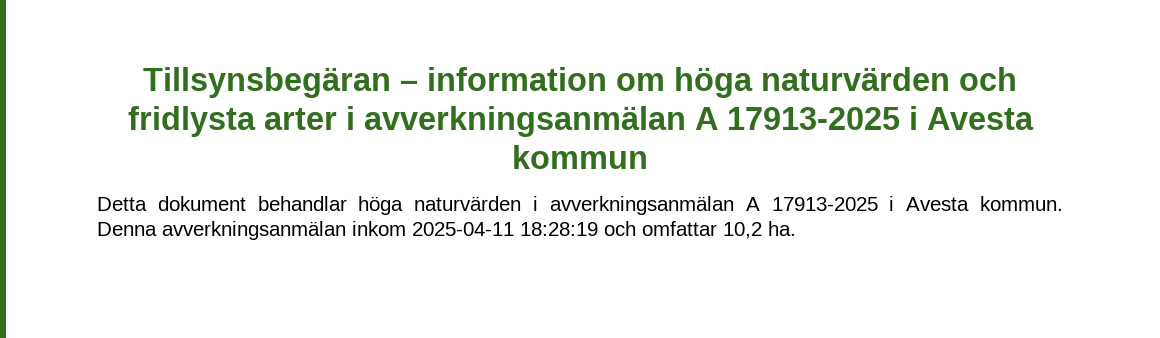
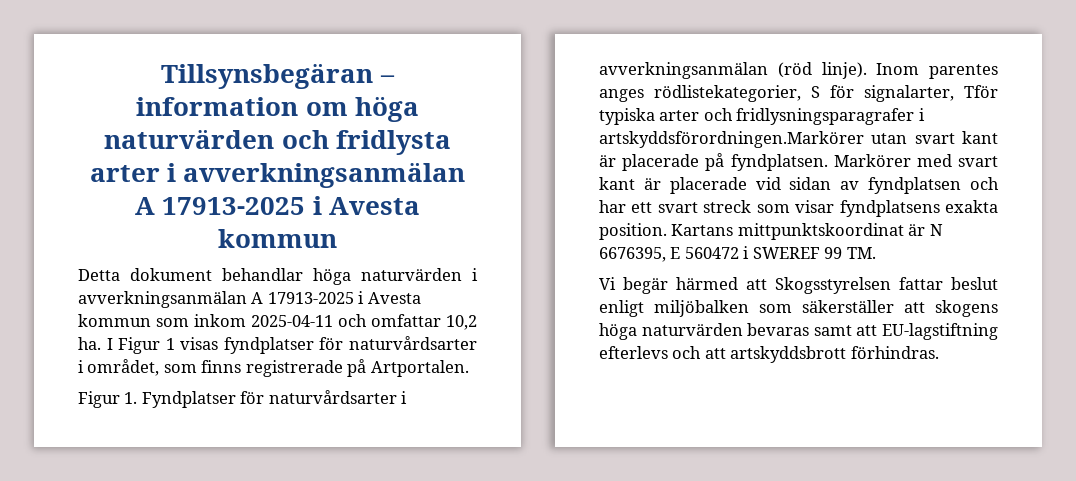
- Detta dokument behandlar höga naturvärden i avverkningsanmälan A 17913-2025 i Avesta kommun. Denna avverkningsanmälan inkom 2025-04-11 18:28:19 och omfattar 10,2 ha.
+ Detta dokument behandlar höga naturvärden i avverkningsanmälan A 17913-2025 i Avesta kommun som inkom 2025-04-11 och omfattar 10,2 ha.
+ I Figur 1 visas fyndplatser för naturvårdsarter i området, som finns registrerade på Artportalen.
+ Figur 1. Fyndplatser för naturvårdsarter i avverkningsanmälan (röd linje). Inom parentes anges rödlistekategorier, S för signalarter, Tför typiska arter och fridlysningsparagrafer i artskyddsförordningen.Markörer utan svart kant är placerade på fyndplatsen. Markörer med svart kant är placerade vid sidan av fyndplatsen och har ett svart streck som visar fyndplatsens exakta position. Kartans mittpunktskoordinat är N 6676395, E 560472 i SWEREF 99 TM.
+ Vi begär härmed att Skogsstyrelsen fattar beslut enligt miljöbalken som säkerställer att skogens höga naturvärden bevaras samt att EU-lagstiftning efterlevs och att artskyddsbrott förhindras.

